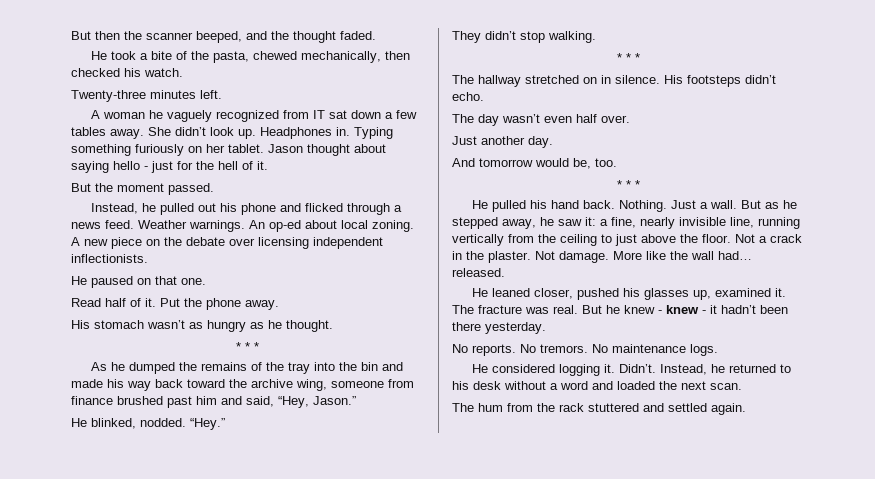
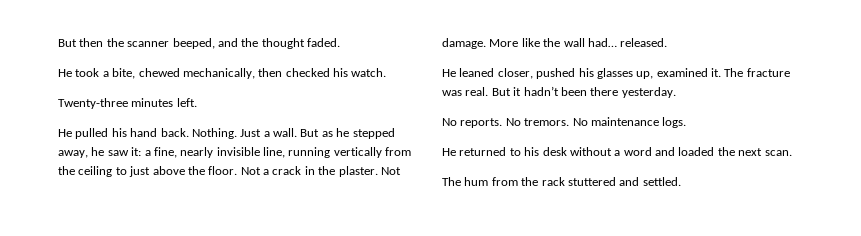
- He took a bite of the pasta, chewed mechanically, then checked his watch.
+ He took a bite, chewed mechanically, then checked his watch.
- A woman he vaguely recognized from IT sat down a few tables away. She didn’t look up. Headphones in. Typing something furiously on her tablet. Jason thought about saying hello - just for the hell of it.
- But the moment passed.
- Instead, he pulled out his phone and flicked through a news feed. Weather warnings. An op-ed about local zoning. A new piece on the debate over licensing independent inflectionists.
- He paused on that one.
- Read half of it. Put the phone away.
- His stomach wasn’t as hungry as he thought.
- * * *
- As he dumped the remains of the tray into the bin and made his way back toward the archive wing, someone from finance brushed past him and said, “Hey, Jason.”
- He blinked, nodded. “Hey.”
- They didn’t stop walking.
- * * *
- The hallway stretched on in silence. His footsteps didn’t echo.
- The day wasn’t even half over.
- Just another day.
- And tomorrow would be, too.
- * * *
- But he knew - knew - it hadn’t been there yesterday.
+ But it hadn’t been there yesterday.
- He considered logging it. Didn’t. Instead, he returned to his desk without a word and loaded the next scan.
+ He returned to his desk without a word and loaded the next scan.
- The hum from the rack stuttered and settled again.
+ The hum from the rack stuttered and settled.

